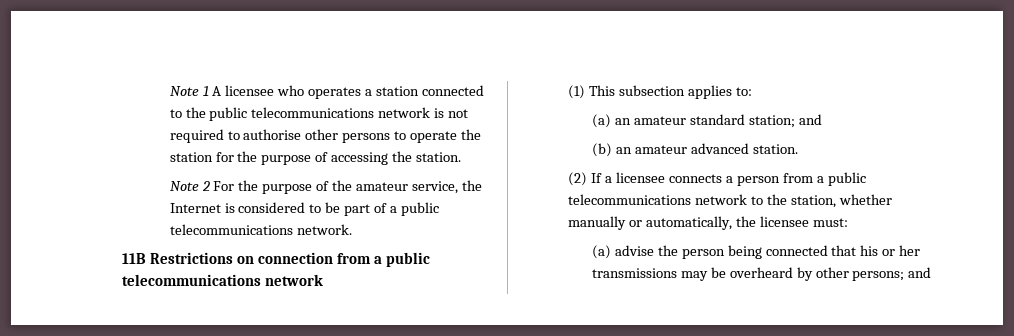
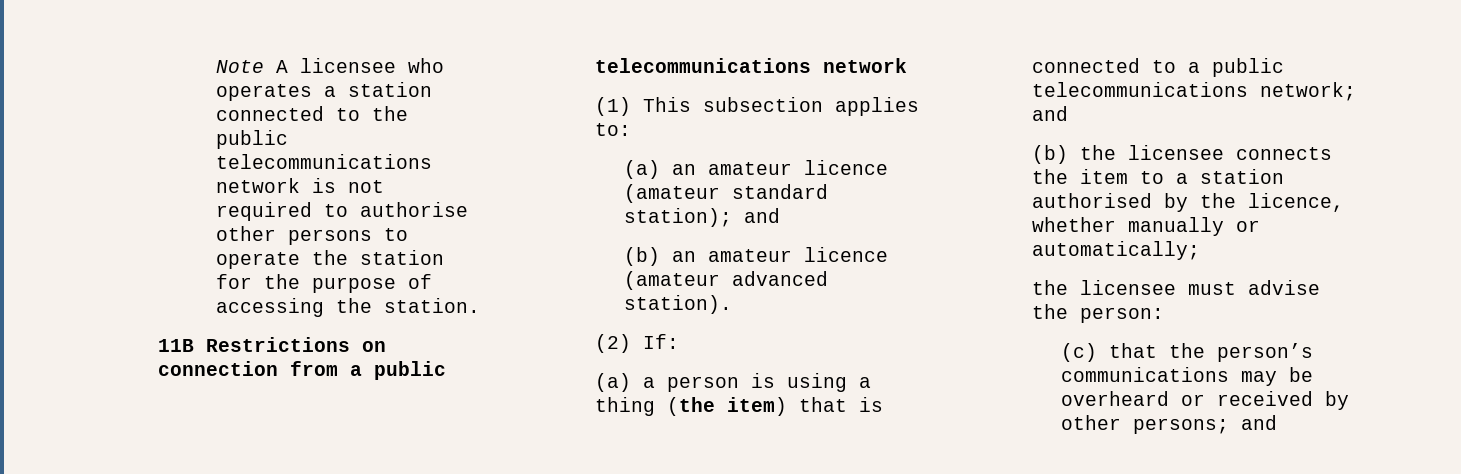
- Note 1 A licensee who operates a station connected to the public telecommunications network is not required to authorise other persons to operate the station for the purpose of accessing the station.
+ Note A licensee who operates a station connected to the public telecommunications network is not required to authorise other persons to operate the station for the purpose of accessing the station.
- Note 2 For the purpose of the amateur service, the Internet is considered to be part of a public telecommunications network.
- (a) an amateur standard station; and
+ (a) an amateur licence (amateur standard station); and
- (b) an amateur advanced station.
- (2) If a licensee connects a person from a public telecommunications network to the station, whether manually or automatically, the licensee must:
- (a) advise the person being connected that his or her transmissions may be overheard by other persons; and
+ (b) an amateur licence (amateur advanced station).
+ (2) If:
+ (a) a person is using a thing (the item) that is connected to a public telecommunications network; and
+ (b) the licensee connects the item to a station authorised by the licence, whether manually or automatically;
+ the licensee must advise the person:
+ (c) that the person’s communications may be overheard or received by other persons; and

